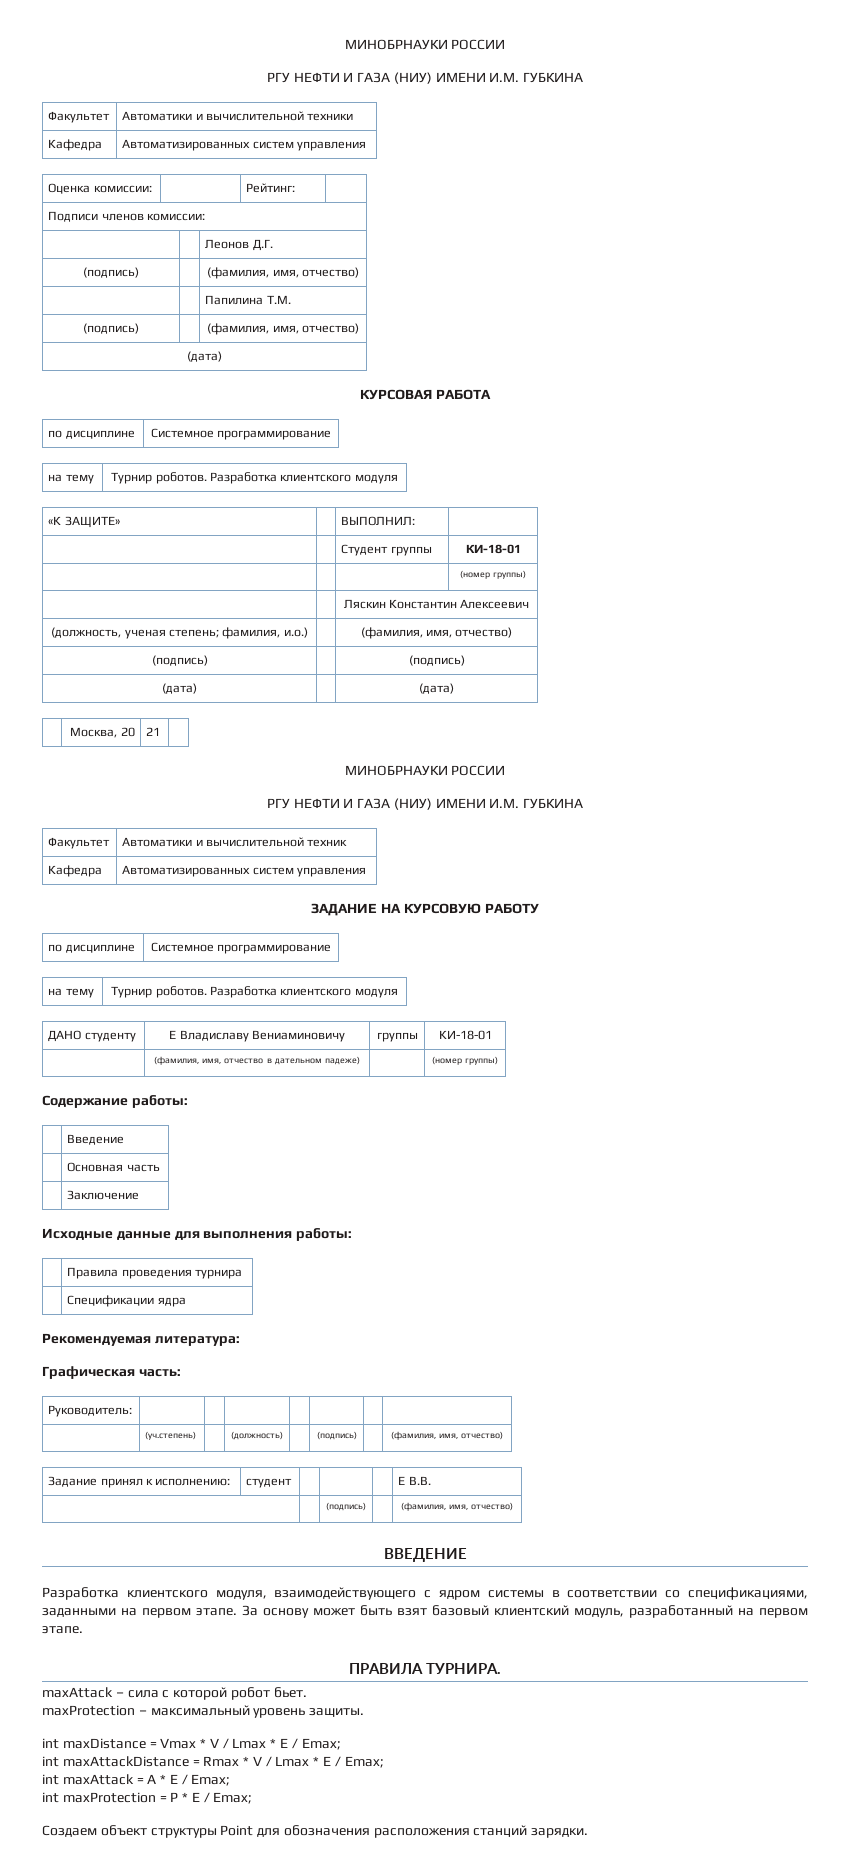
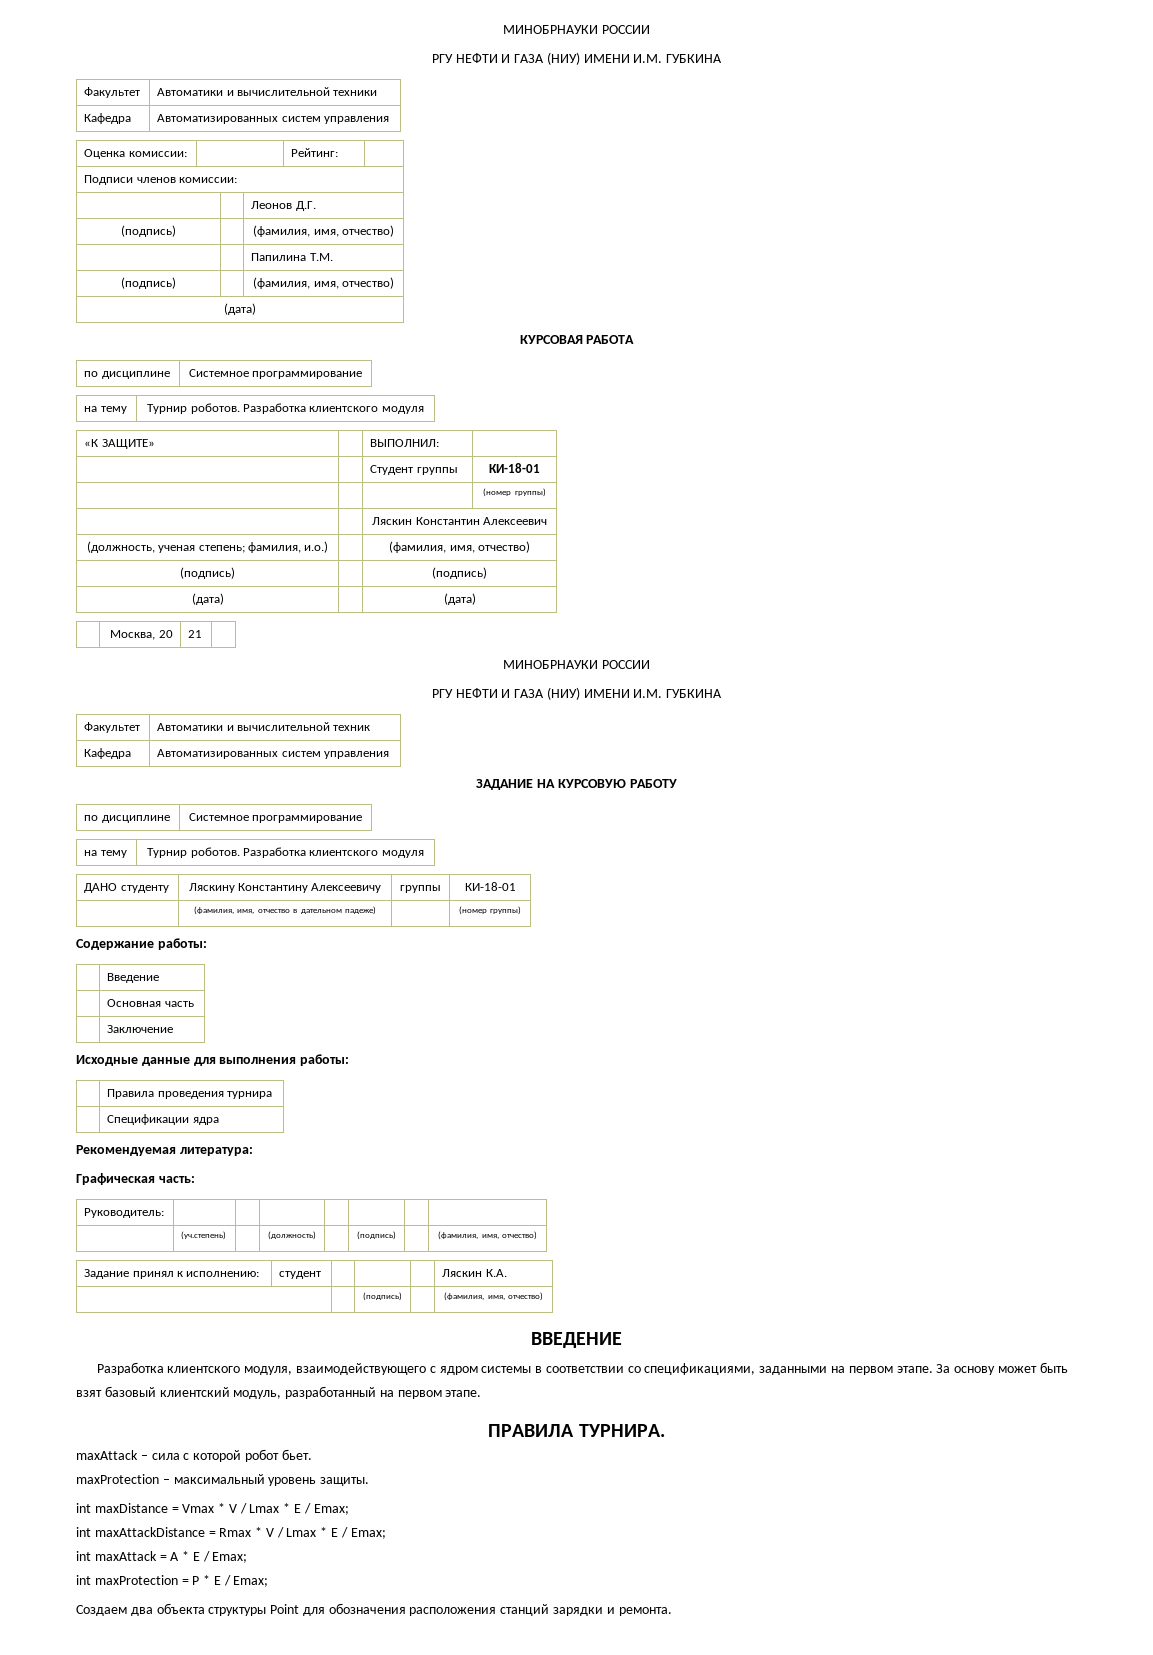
- ДАНО студенту | Е Владиславу Вениаминовичу | группы | КИ-18-01
+ ДАНО студенту | Ляскину Константину Алексеевичу | группы | КИ-18-01
- Задание принял к исполнению: | студент | | | | Е В.В.
+ Задание принял к исполнению: | студент | | | | Ляскин К.А.
- Создаем объект структуры Point для обозначения расположения станций зарядки.
+ Создаем два объекта структуры Point для обозначения расположения станций зарядки и ремонта.

